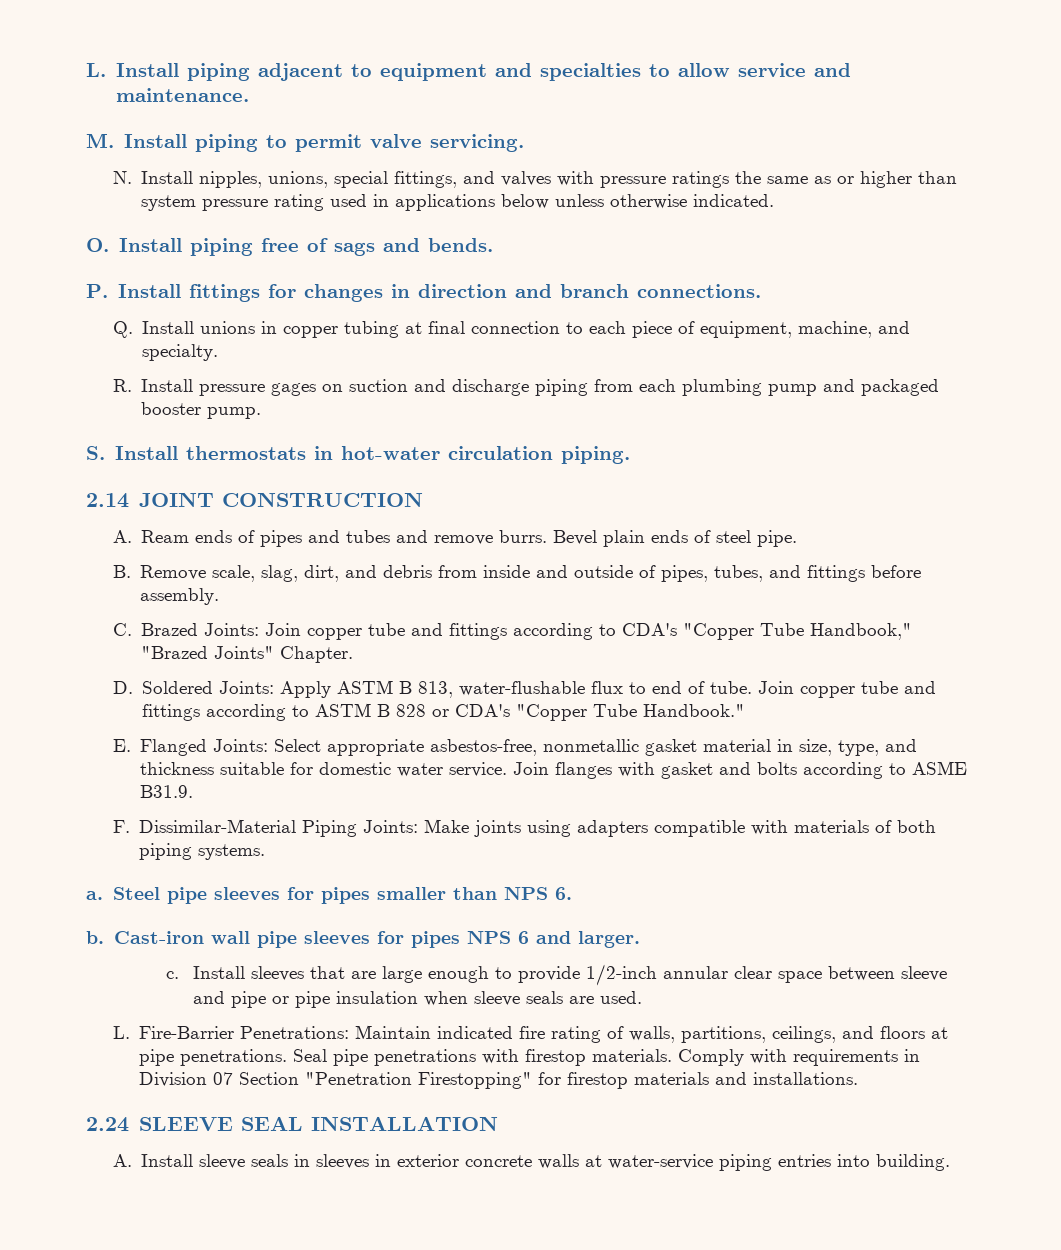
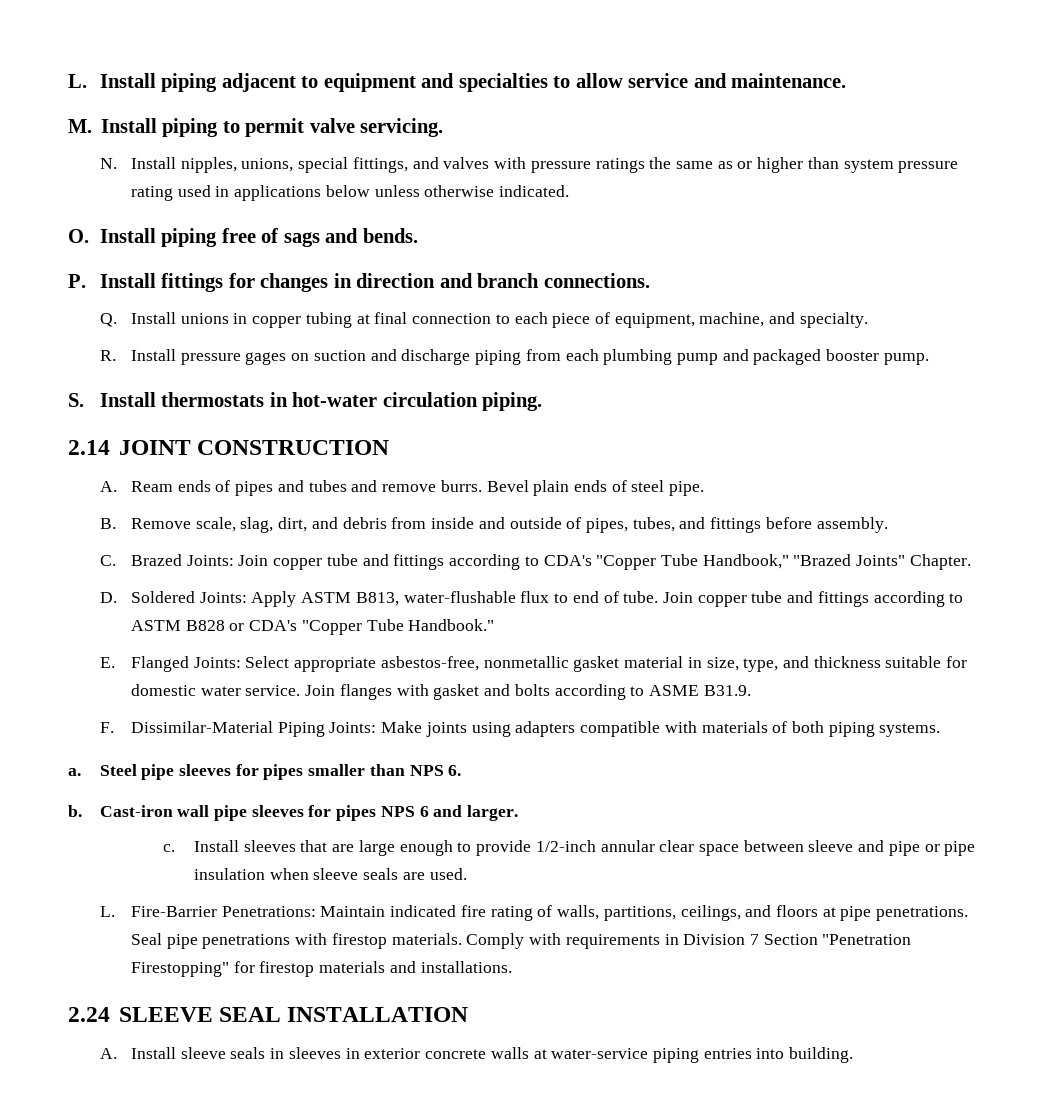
- D. Soldered Joints: Apply ASTM B 813, water-flushable flux to end of tube.
+ D. Soldered Joints: Apply ASTM B813, water-flushable flux to end of tube.
- Join copper tube and fittings according to ASTM B 828 or CDA's "Copper Tube Handbook."
+ Join copper tube and fittings according to ASTM B828 or CDA's "Copper Tube Handbook."
- Comply with requirements in Division 07 Section "Penetration Firestopping" for firestop materials and installations.
+ Comply with requirements in Division 7 Section "Penetration Firestopping" for firestop materials and installations.

